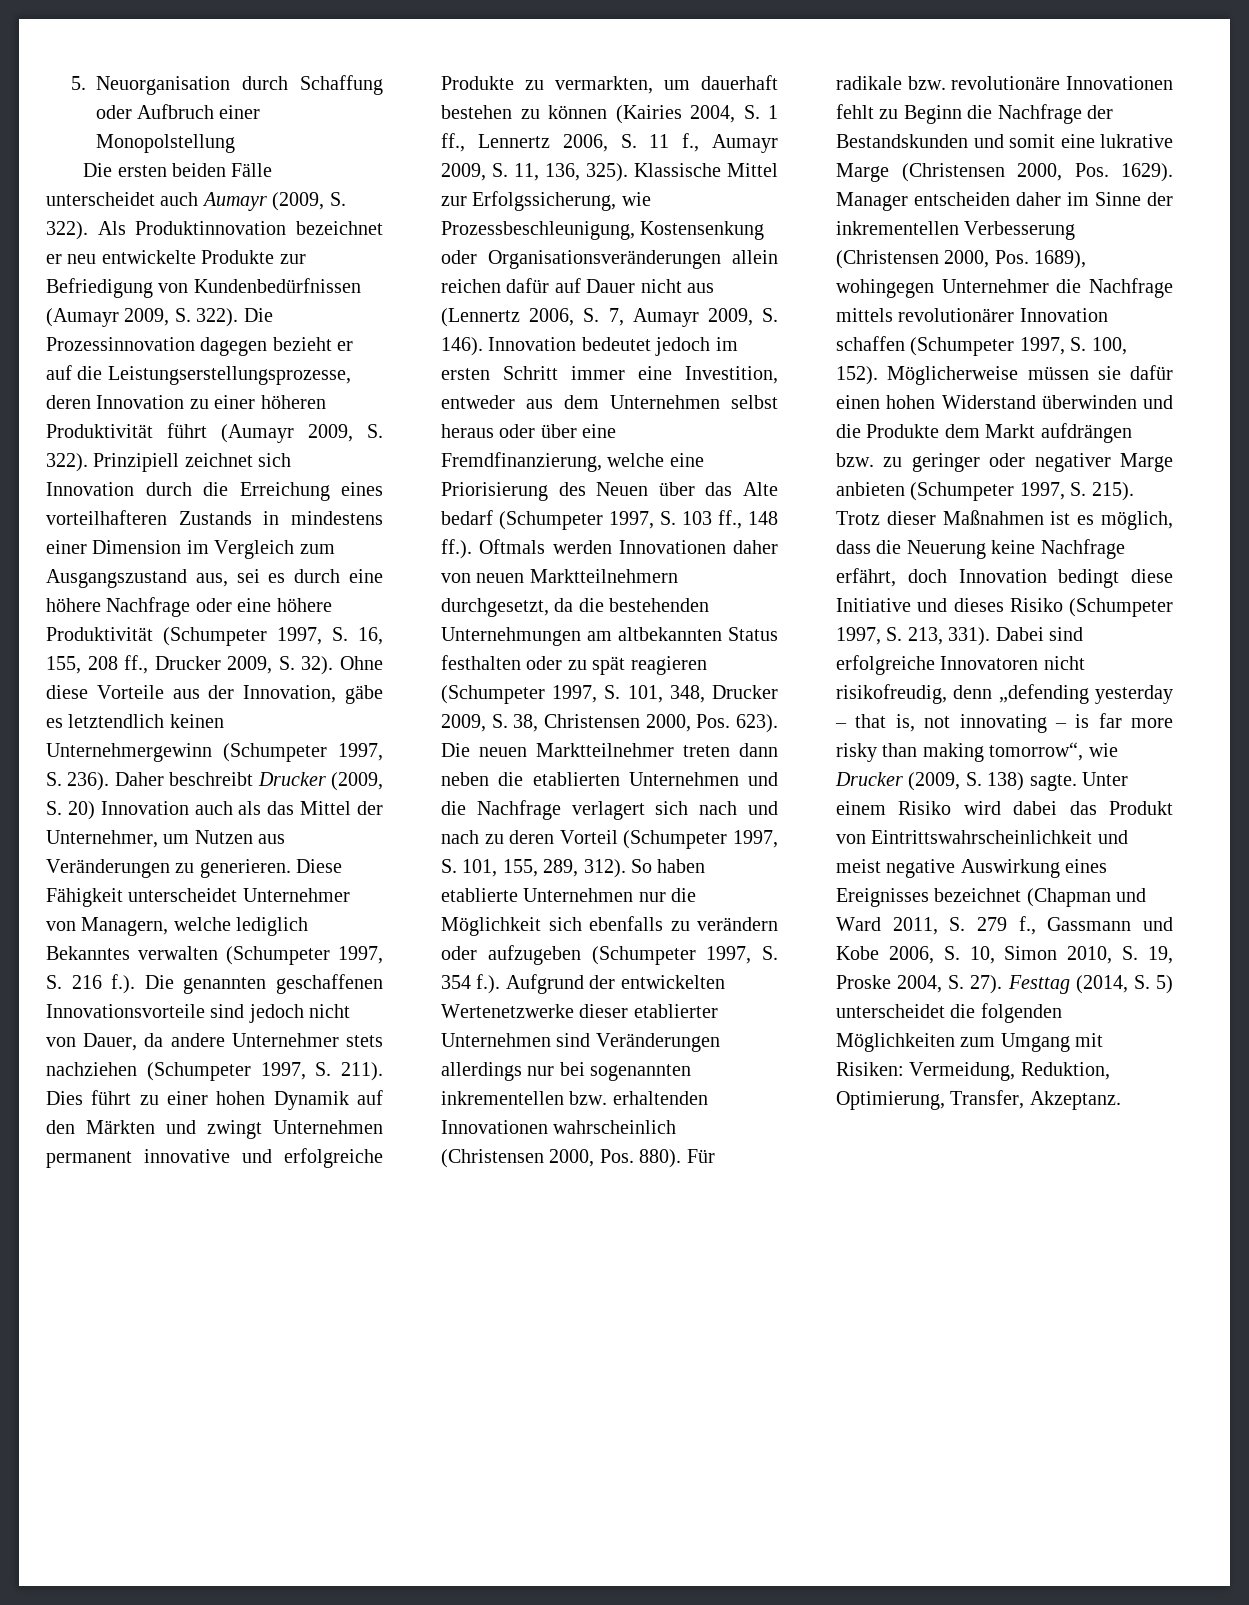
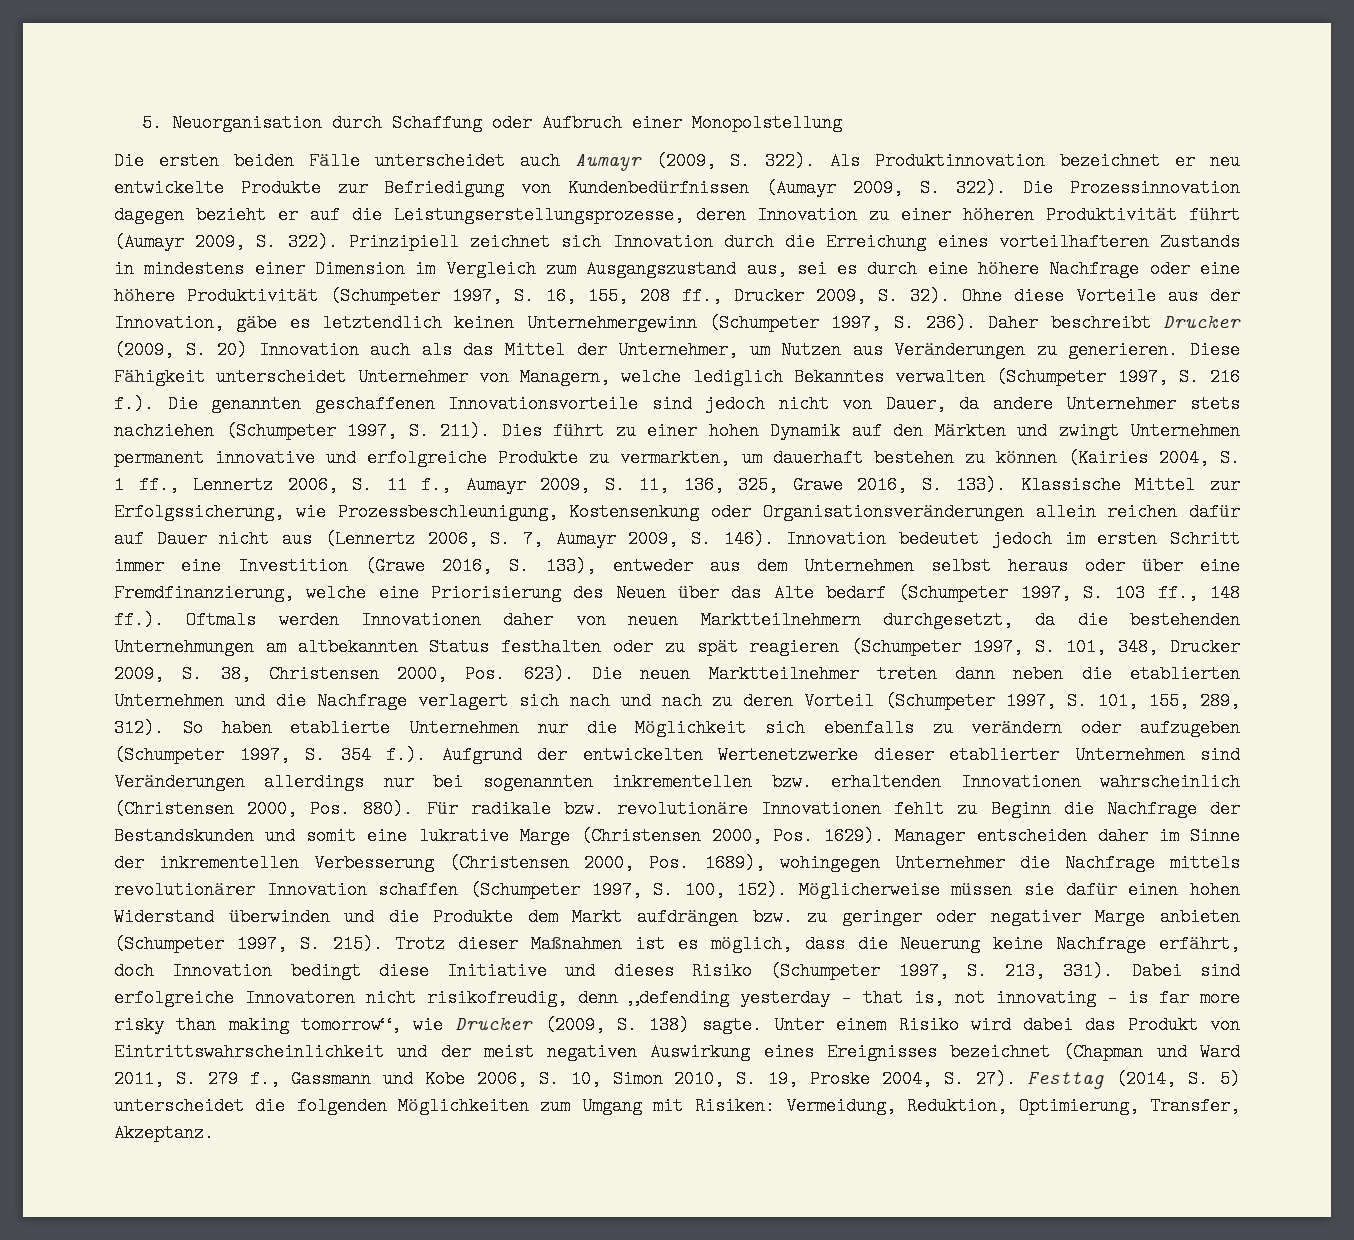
- Dies führt zu einer hohen Dynamik auf den Märkten und zwingt Unternehmen permanent innovative und erfolgreiche Produkte zu vermarkten, um dauerhaft bestehen zu können (Kairies 2004, S. 1 ff., Lennertz 2006, S. 11 f., Aumayr 2009, S. 11, 136, 325).
+ Dies führt zu einer hohen Dynamik auf den Märkten und zwingt Unternehmen permanent innovative und erfolgreiche Produkte zu vermarkten, um dauerhaft bestehen zu können (Kairies 2004, S. 1 ff., Lennertz 2006, S. 11 f., Aumayr 2009, S. 11, 136, 325, Grawe 2016, S. 133).
- Innovation bedeutet jedoch im ersten Schritt immer eine Investition, entweder aus dem Unternehmen selbst heraus oder über eine Fremdfinanzierung, welche eine Priorisierung des Neuen über das Alte bedarf (Schumpeter 1997, S. 103 ff., 148 ff.). Oftmals werden Innovationen daher von neuen Marktteilnehmern durchgesetzt, da die bestehenden Unternehmungen am altbekannten Status festhalten oder zu spät reagieren (Schumpeter 1997, S. 101, 348, Drucker 2009, S. 38, Christensen 2000, Pos. 623).
+ Innovation bedeutet jedoch im ersten Schritt immer eine Investition (Grawe 2016, S. 133), entweder aus dem Unternehmen selbst heraus oder über eine Fremdfinanzierung, welche eine Priorisierung des Neuen über das Alte bedarf (Schumpeter 1997, S. 103 ff., 148 ff.). Oftmals werden Innovationen daher von neuen Marktteilnehmern durchgesetzt, da die bestehenden Unternehmungen am altbekannten Status festhalten oder zu spät reagieren (Schumpeter 1997, S. 101, 348, Drucker 2009, S. 38, Christensen 2000, Pos. 623).
- Unter einem Risiko wird dabei das Produkt von Eintrittswahrscheinlichkeit und meist negative Auswirkung eines Ereignisses bezeichnet (Chapman und Ward 2011, S. 279 f., Gassmann und Kobe 2006, S. 10, Simon 2010, S. 19, Proske 2004, S. 27).
+ Unter einem Risiko wird dabei das Produkt von Eintrittswahrscheinlichkeit und der meist negativen Auswirkung eines Ereignisses bezeichnet (Chapman und Ward 2011, S. 279 f., Gassmann und Kobe 2006, S. 10, Simon 2010, S. 19, Proske 2004, S. 27).

